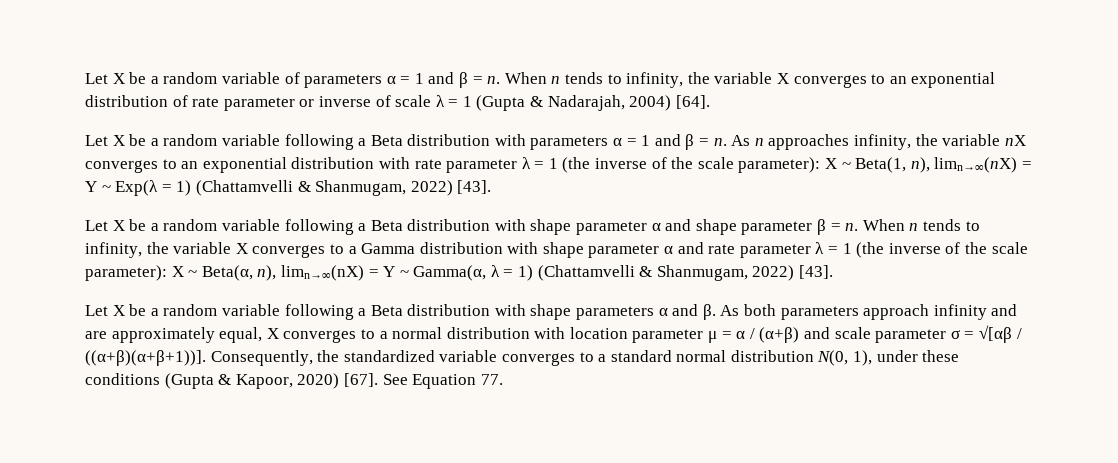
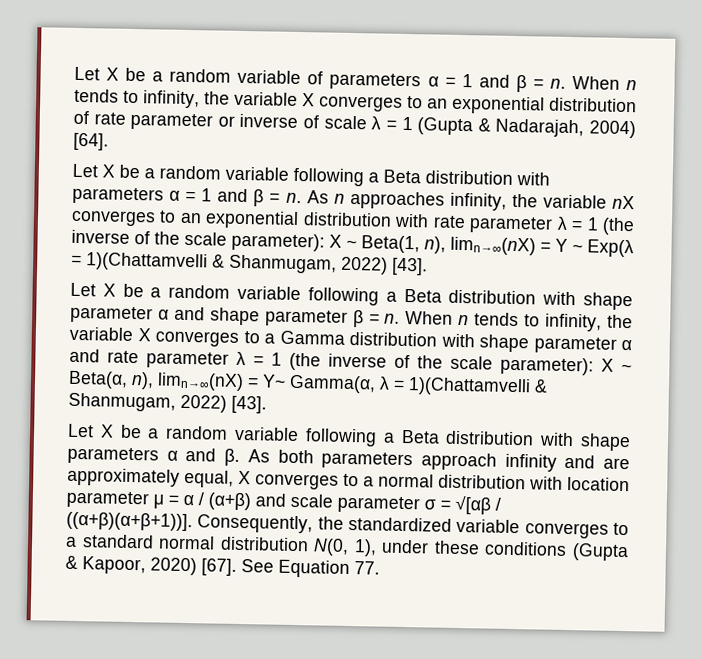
- As n approaches infinity, the variable nX converges to an exponential distribution with rate parameter λ = 1 (the inverse of the scale parameter): X ~ Beta(1, n), limn→∞(nX) = Y ~ Exp(λ = 1) (Chattamvelli & Shanmugam, 2022) [43].
+ As n approaches infinity, the variable nX converges to an exponential distribution with rate parameter λ = 1 (the inverse of the scale parameter): X ~ Beta(1, n), limn→∞(nX) = Y ~ Exp(λ = 1)(Chattamvelli & Shanmugam, 2022) [43].
- When n tends to infinity, the variable X converges to a Gamma distribution with shape parameter α and rate parameter λ = 1 (the inverse of the scale parameter): X ~ Beta(α, n), limn→∞(nX) = Y ~ Gamma(α, λ = 1) (Chattamvelli & Shanmugam, 2022) [43].
+ When n tends to infinity, the variable X converges to a Gamma distribution with shape parameter α and rate parameter λ = 1 (the inverse of the scale parameter): X ~ Beta(α, n), limn→∞(nX) = Y~ Gamma(α, λ = 1)(Chattamvelli & Shanmugam, 2022) [43].

